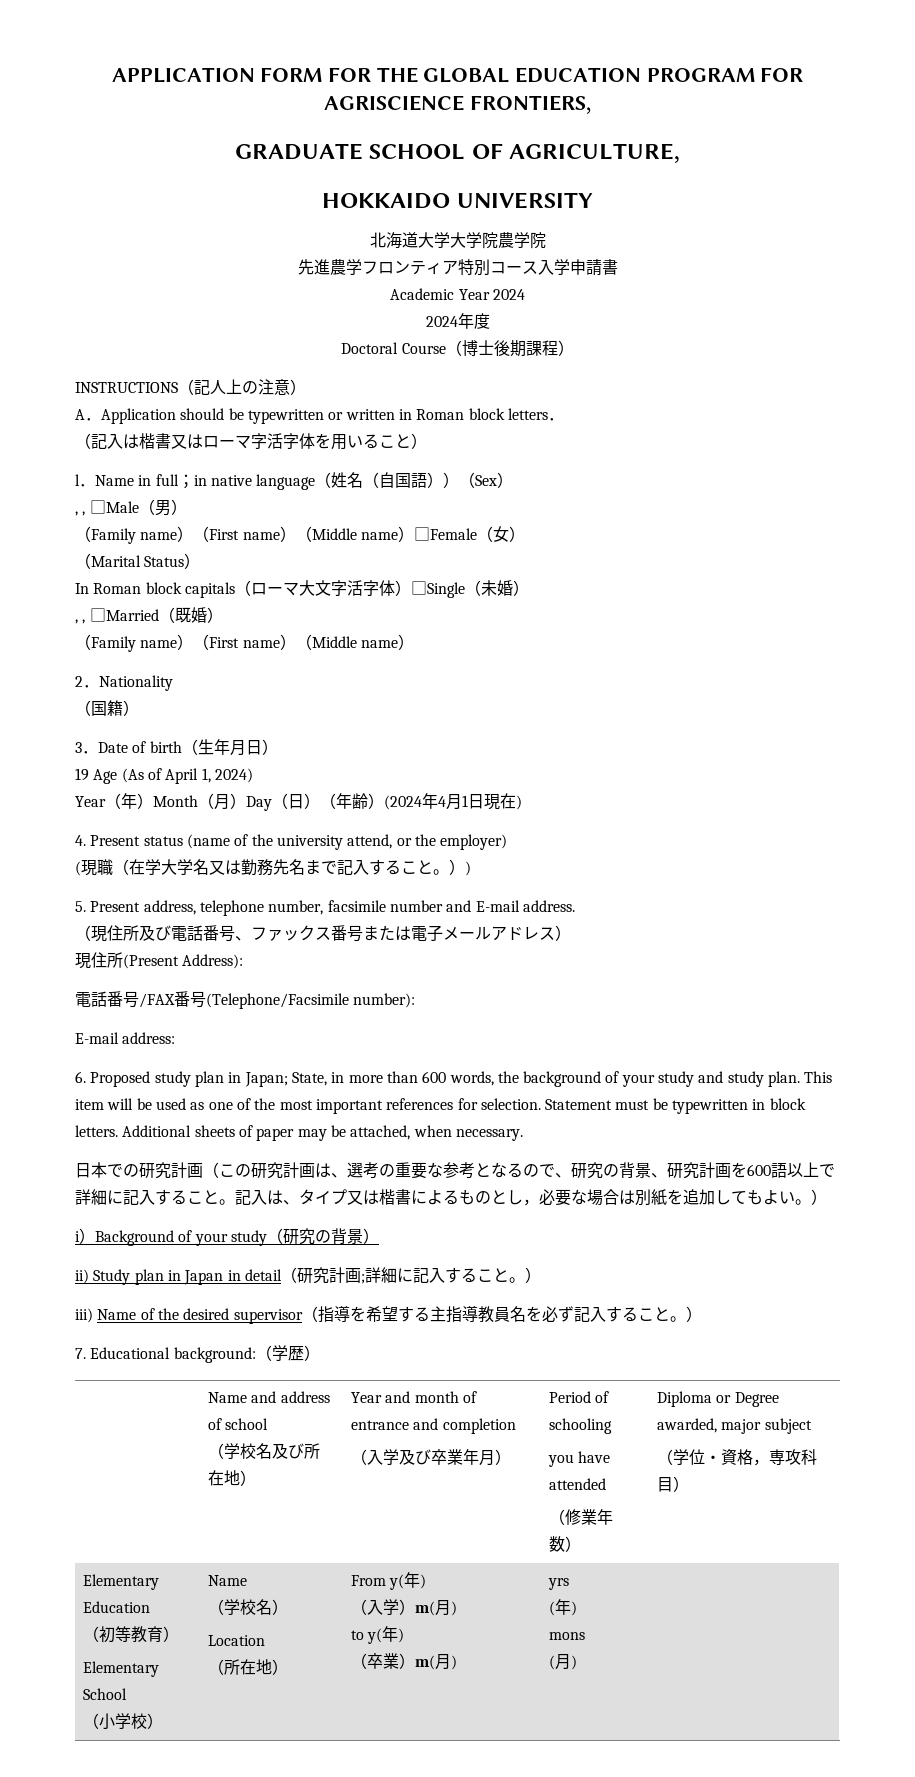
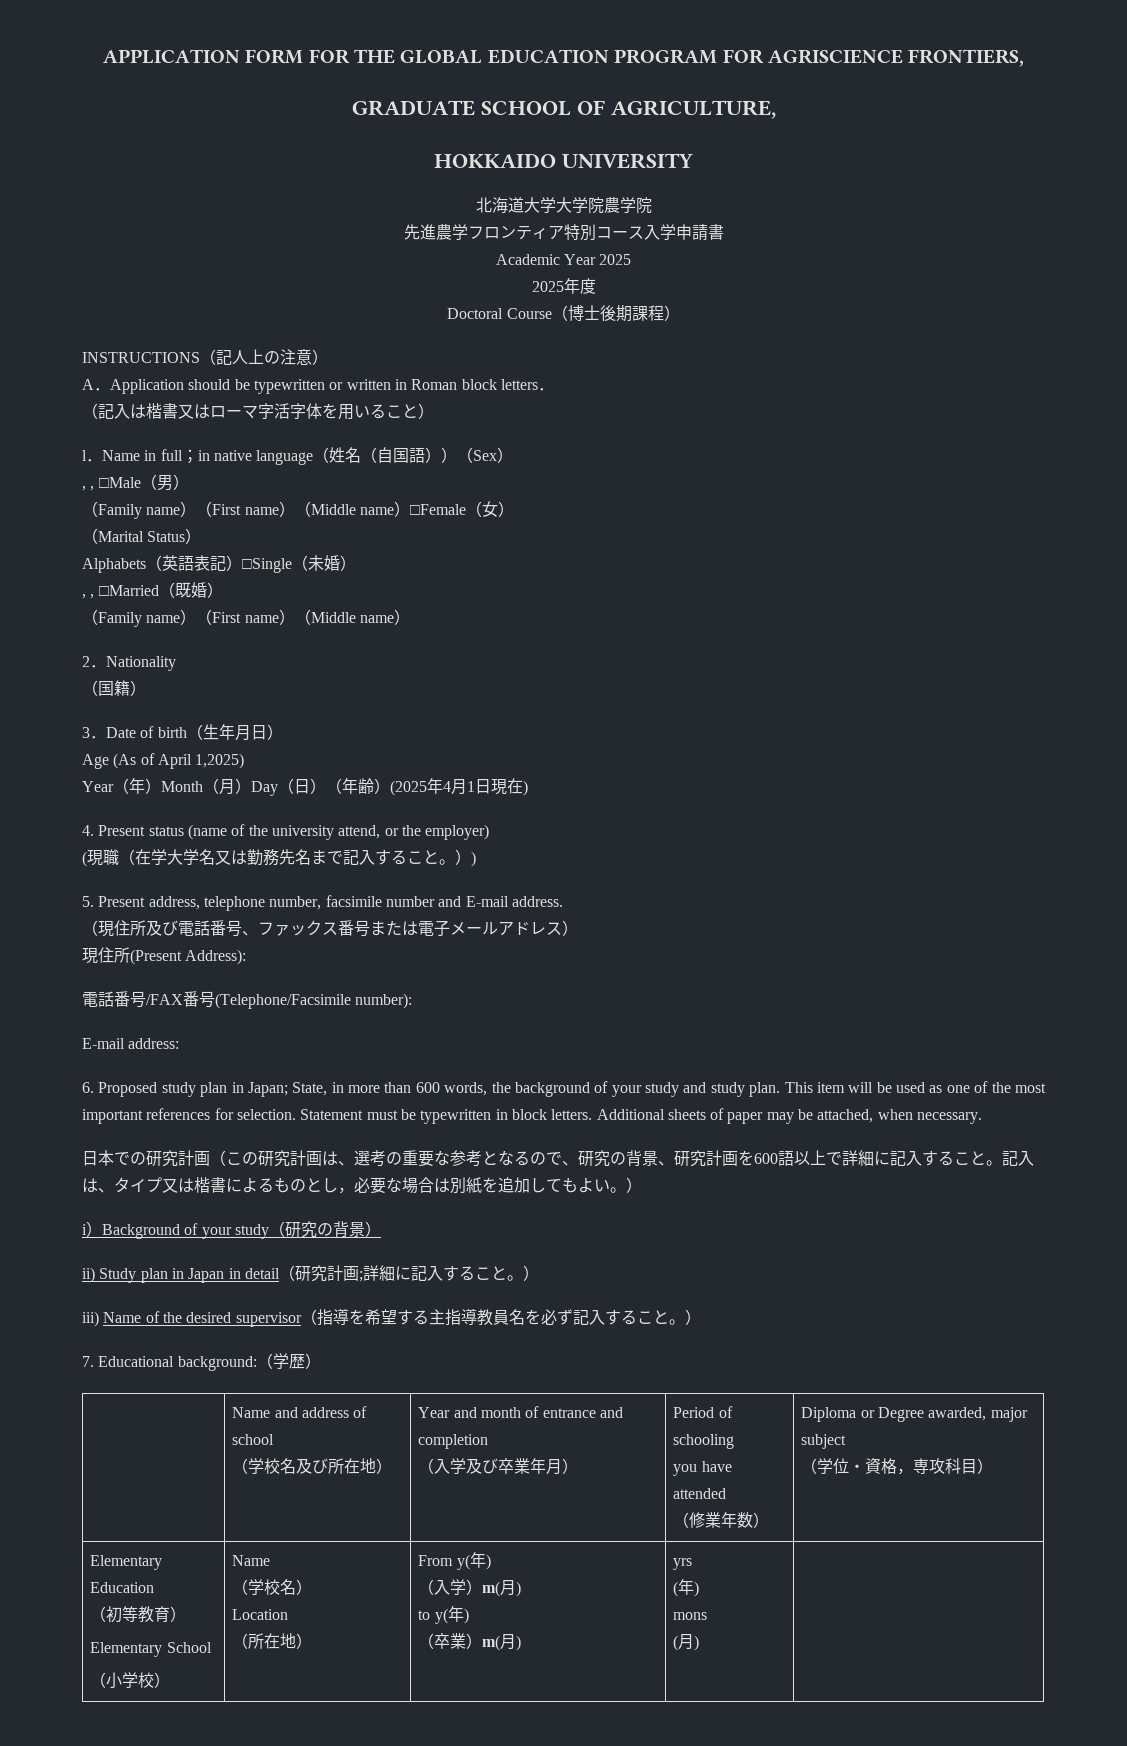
- Academic Year 2024
- 2024年度
+ Academic Year 2025
+ 2025年度
- In Roman block capitals（ローマ大文字活字体）□Single（未婚）
+ Alphabets（英語表記）□Single（未婚）
- 19 Age (As of April 1, 2024)
+ Age (As of April 1,2025)
- Year（年）Month（月）Day（日）（年齢）(2024年4月1日現在)
+ Year（年）Month（月）Day（日）（年齢）(2025年4月1日現在)

